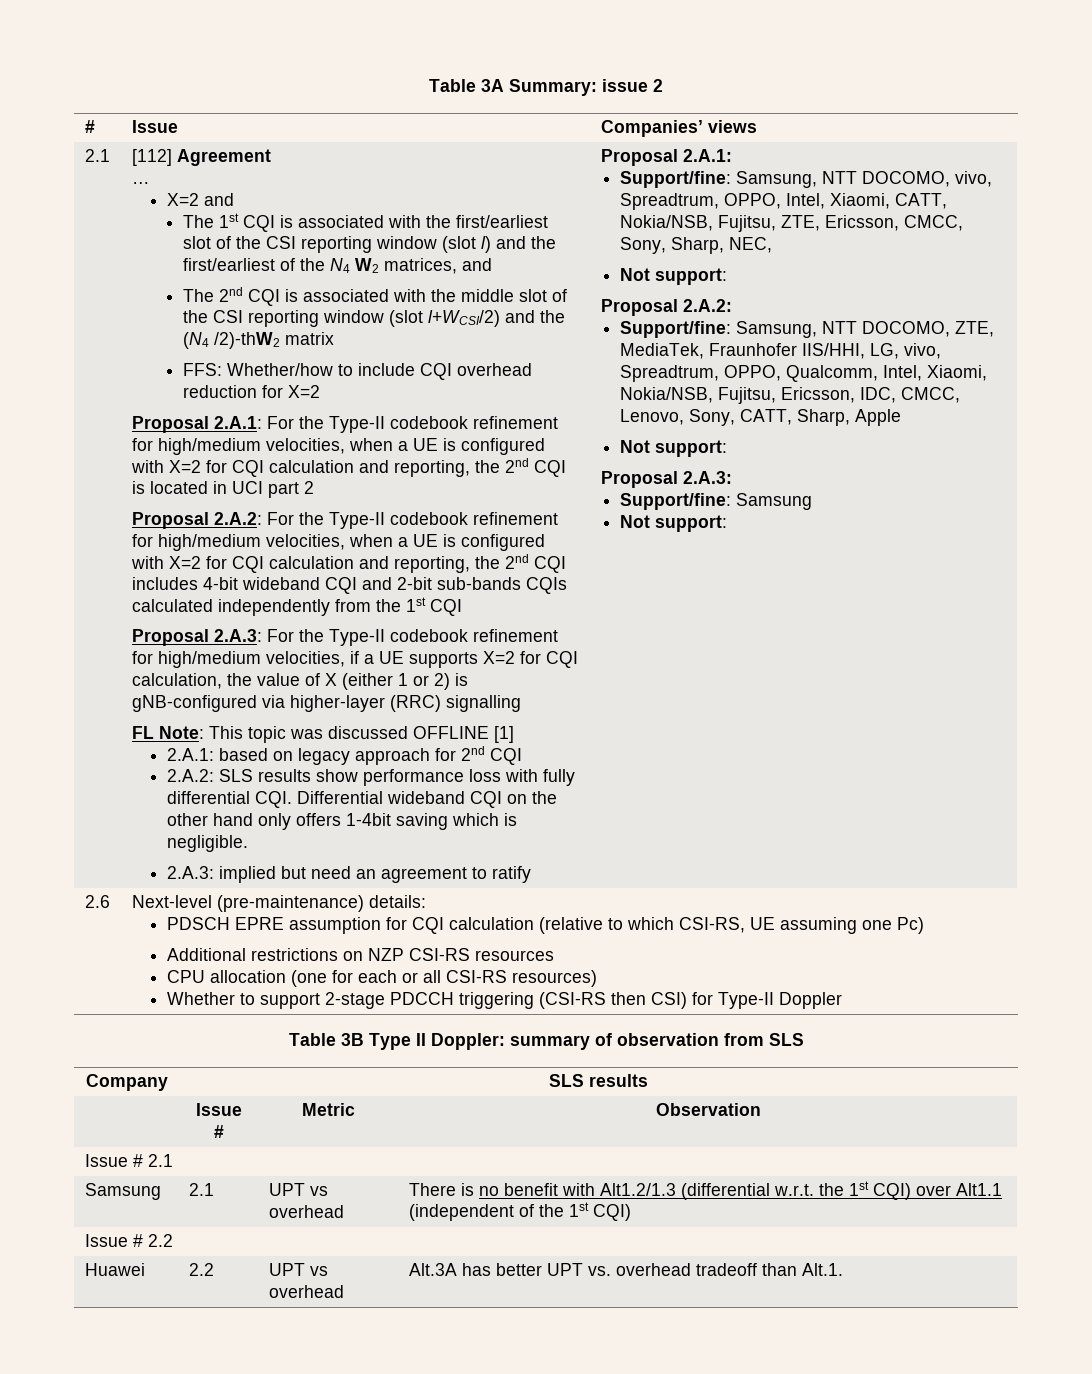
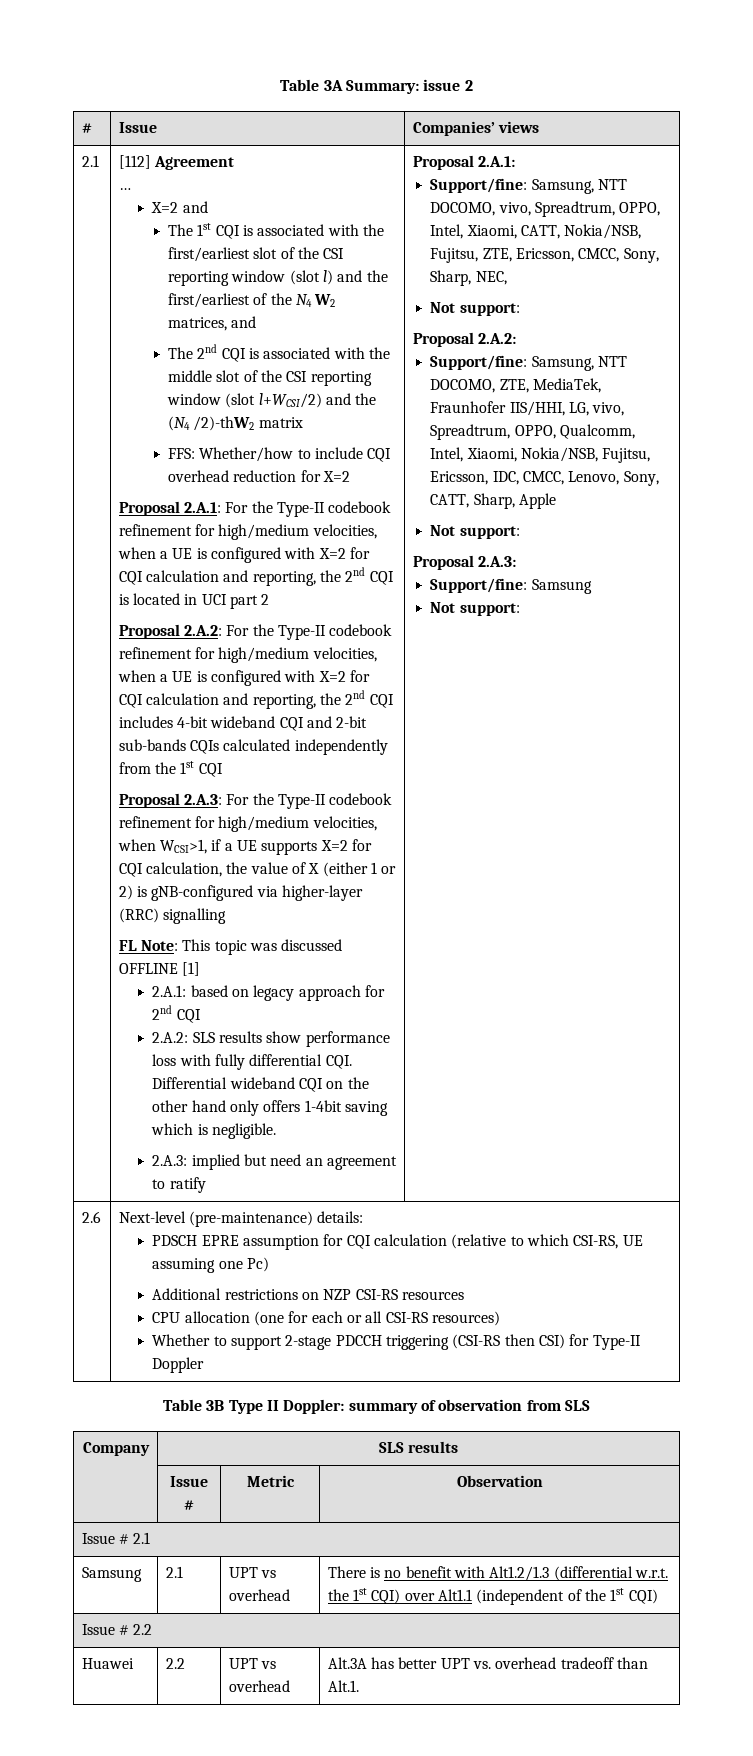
- Proposal 2.A.3: For the Type-II codebook refinement for high/medium velocities, if a UE supports X=2 for CQI calculation, the value of X (either 1 or 2) is gNB-configured via higher-layer (RRC) signalling
+ Proposal 2.A.3: For the Type-II codebook refinement for high/medium velocities, when WCSI>1, if a UE supports X=2 for CQI calculation, the value of X (either 1 or 2) is gNB-configured via higher-layer (RRC) signalling

